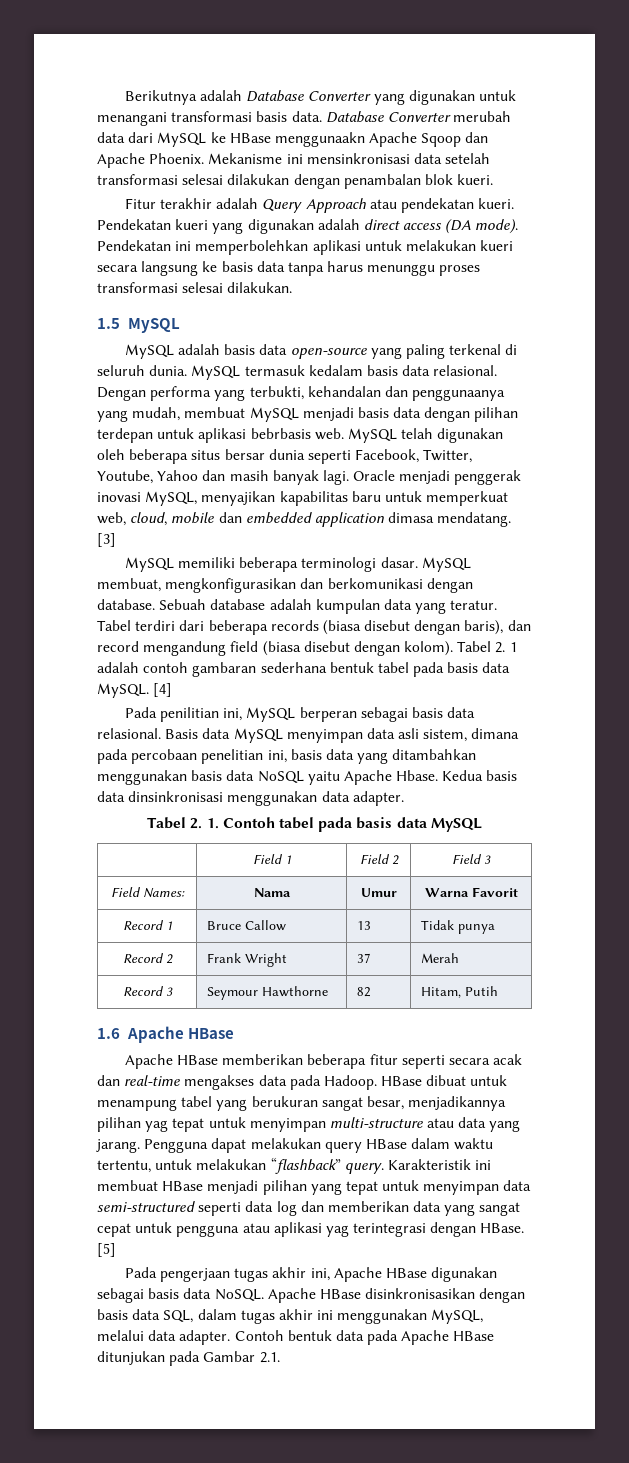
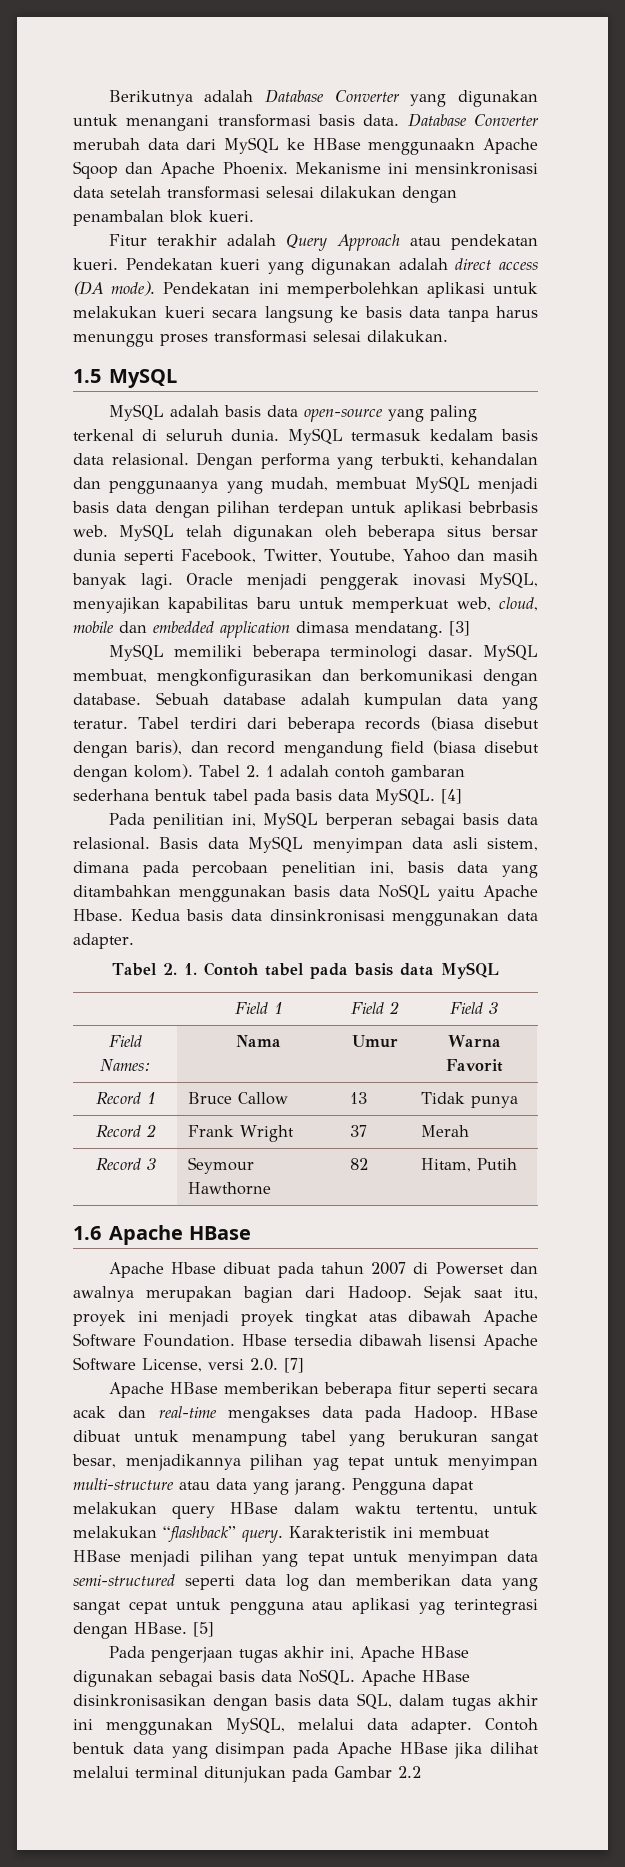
+ Apache Hbase dibuat pada tahun 2007 di Powerset dan awalnya merupakan bagian dari Hadoop. Sejak saat itu, proyek ini menjadi proyek tingkat atas dibawah Apache Software Foundation. Hbase tersedia dibawah lisensi Apache Software License, versi 2.0. [7]
- Contoh bentuk data pada Apache HBase ditunjukan pada Gambar 2.1.
+ Contoh bentuk data yang disimpan pada Apache HBase jika dilihat melalui terminal ditunjukan pada Gambar 2.2

